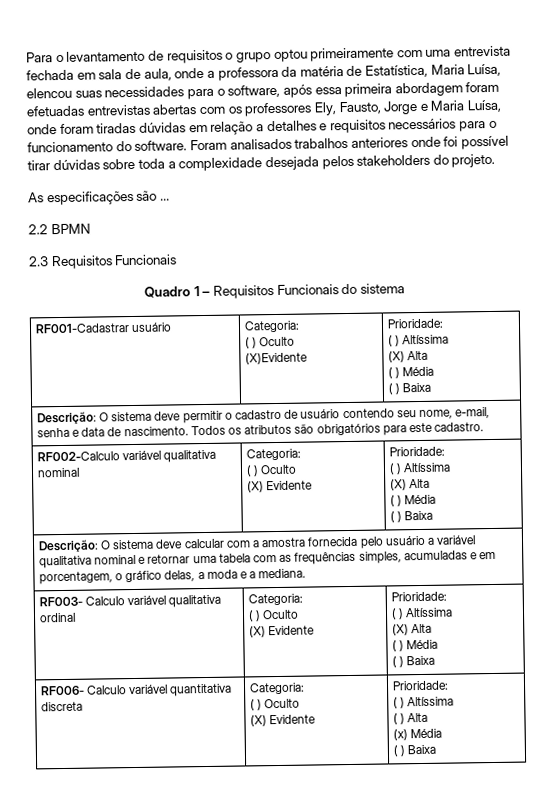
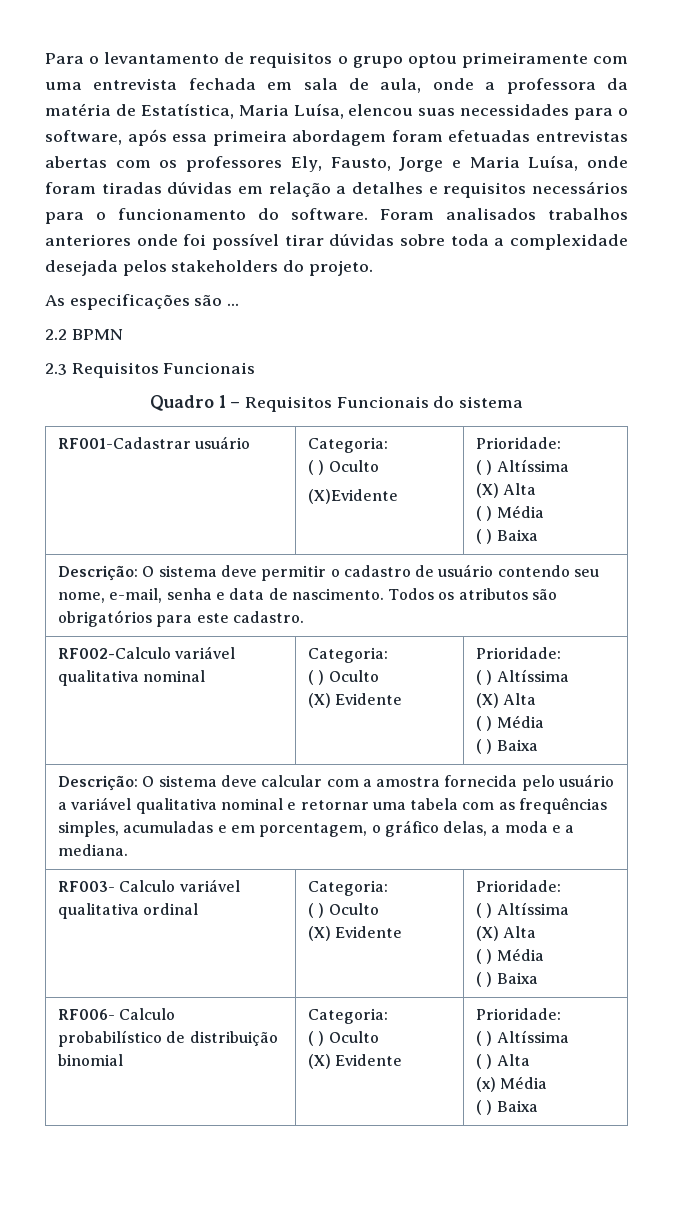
- RF006- Calculo variável quantitativa discreta | Categoria:
+ RF006- Calculo probabilístico de distribuição binomial | Categoria:

